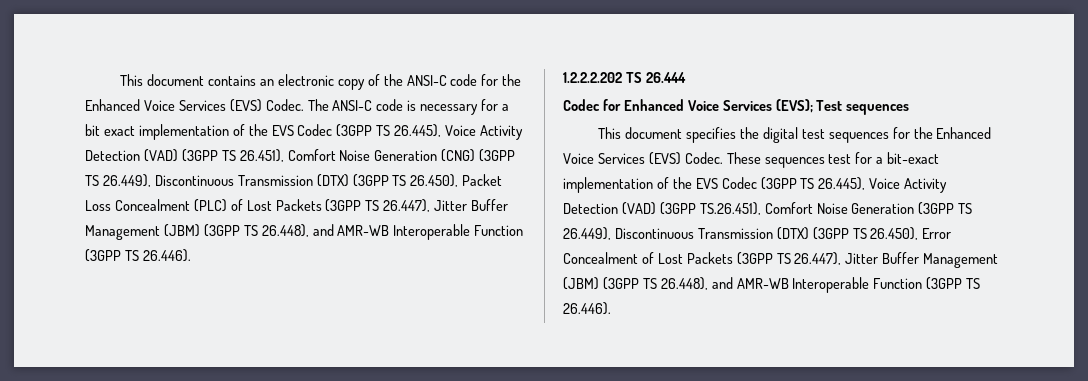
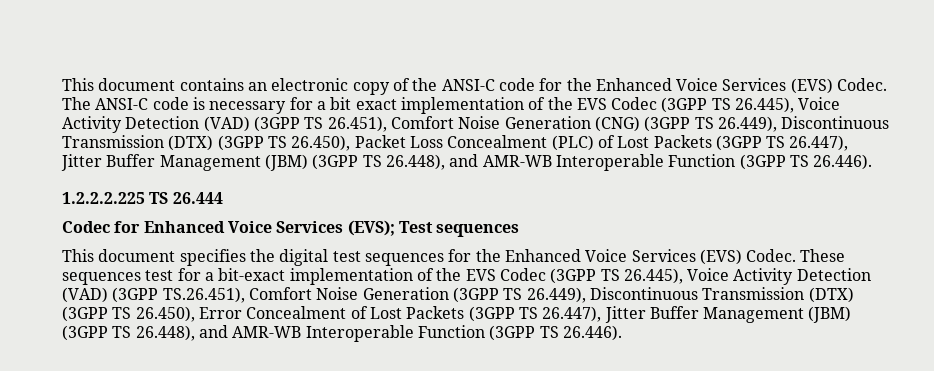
- 1.2.2.2.202 TS 26.444
+ 1.2.2.2.225 TS 26.444

